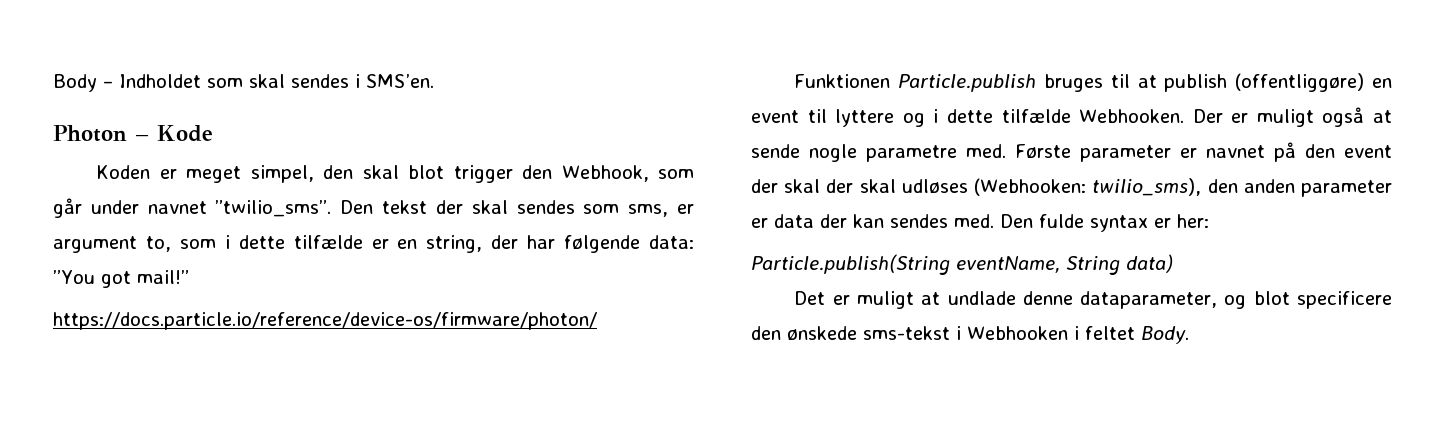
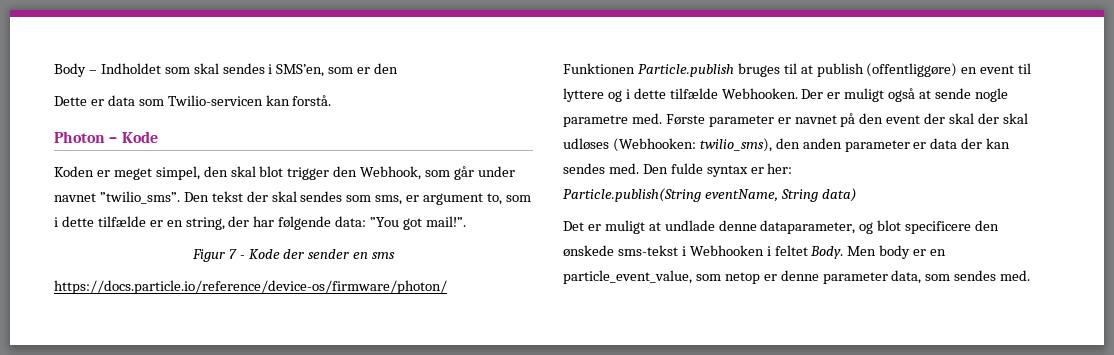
- Body – Indholdet som skal sendes i SMS’en.
+ Body – Indholdet som skal sendes i SMS’en, som er den
+ Dette er data som Twilio-servicen kan forstå.
- Den tekst der skal sendes som sms, er argument to, som i dette tilfælde er en string, der har følgende data: ”You got mail!”
+ Den tekst der skal sendes som sms, er argument to, som i dette tilfælde er en string, der har følgende data: ”You got mail!”.
+ Figur 7 - Kode der sender en sms
+ Men body er en particle_event_value, som netop er denne parameter data, som sendes med.

